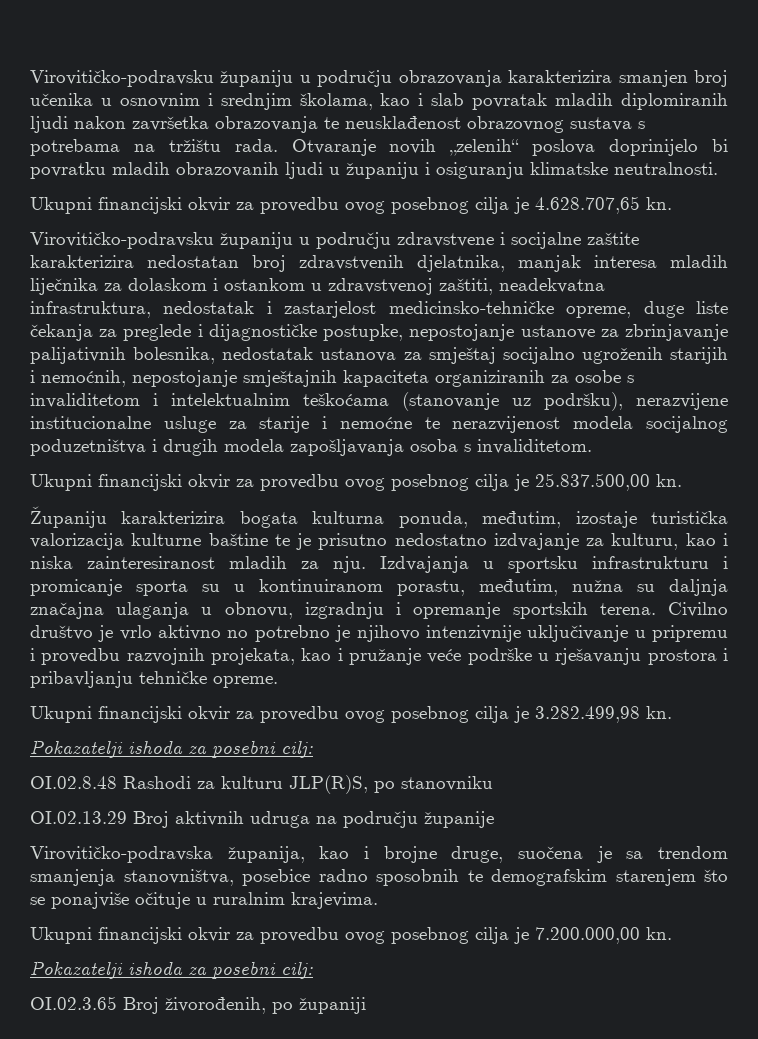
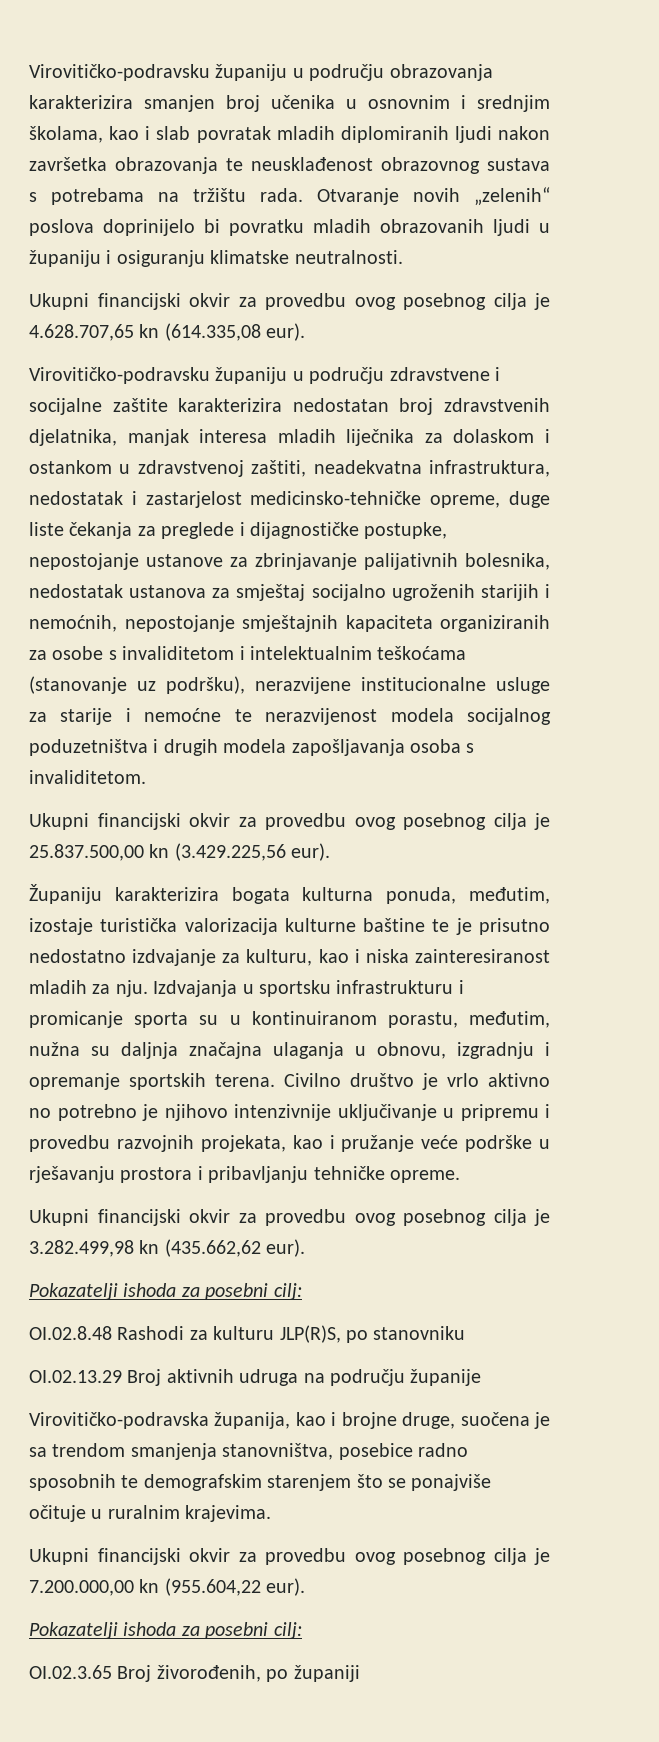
- Ukupni financijski okvir za provedbu ovog posebnog cilja je 4.628.707,65 kn.
+ Ukupni financijski okvir za provedbu ovog posebnog cilja je 4.628.707,65 kn (614.335,08 eur).
- Ukupni financijski okvir za provedbu ovog posebnog cilja je 25.837.500,00 kn.
+ Ukupni financijski okvir za provedbu ovog posebnog cilja je 25.837.500,00 kn (3.429.225,56 eur).
- Ukupni financijski okvir za provedbu ovog posebnog cilja je 3.282.499,98 kn.
+ Ukupni financijski okvir za provedbu ovog posebnog cilja je 3.282.499,98 kn (435.662,62 eur).
- Ukupni financijski okvir za provedbu ovog posebnog cilja je 7.200.000,00 kn.
+ Ukupni financijski okvir za provedbu ovog posebnog cilja je 7.200.000,00 kn (955.604,22 eur).

